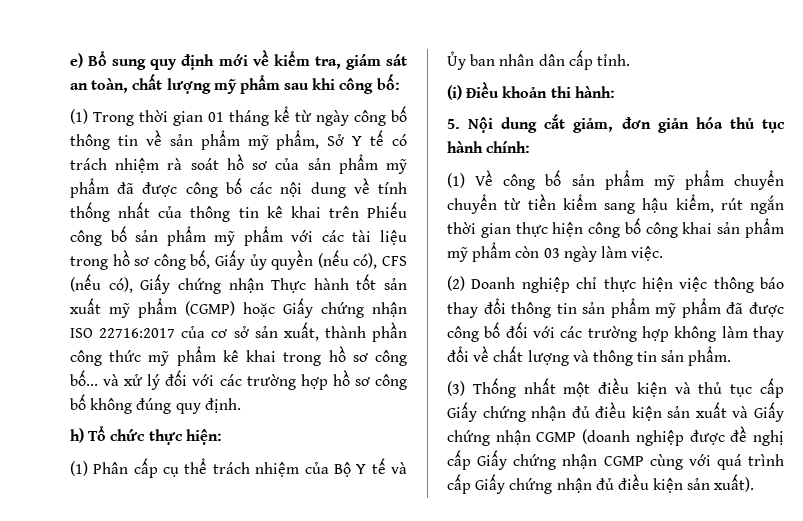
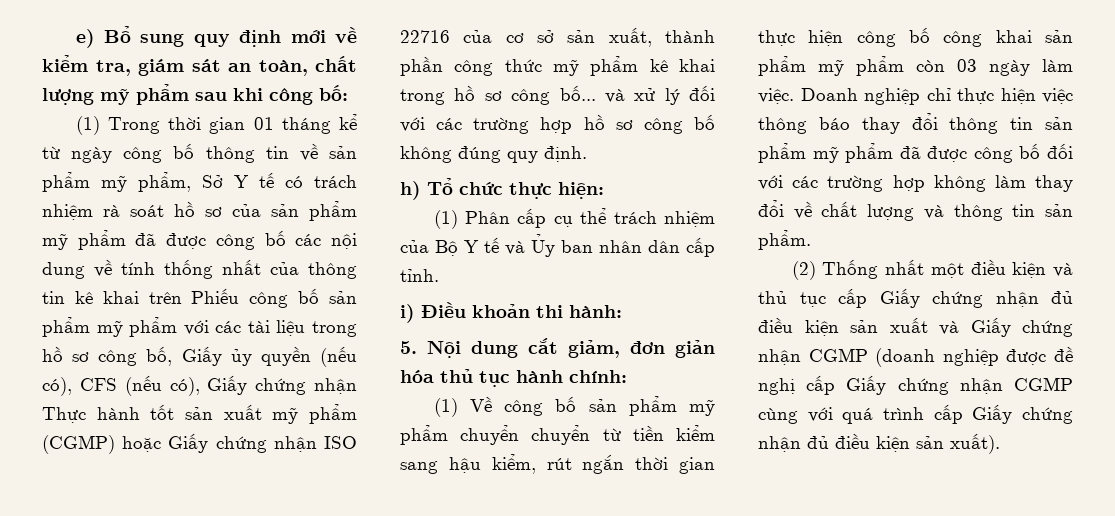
- (1) Trong thời gian 01 tháng kể từ ngày công bố thông tin về sản phẩm mỹ phẩm, Sở Y tế có trách nhiệm rà soát hồ sơ của sản phẩm mỹ phẩm đã được công bố các nội dung về tính thống nhất của thông tin kê khai trên Phiếu công bố sản phẩm mỹ phẩm với các tài liệu trong hồ sơ công bố, Giấy ủy quyền (nếu có), CFS (nếu có), Giấy chứng nhận Thực hành tốt sản xuất mỹ phẩm (CGMP) hoặc Giấy chứng nhận ISO 22716:2017 của cơ sở sản xuất, thành phần công thức mỹ phẩm kê khai trong hồ sơ công bố... và xử lý đối với các trường hợp hồ sơ công bố không đúng quy định.
+ (1) Trong thời gian 01 tháng kể từ ngày công bố thông tin về sản phẩm mỹ phẩm, Sở Y tế có trách nhiệm rà soát hồ sơ của sản phẩm mỹ phẩm đã được công bố các nội dung về tính thống nhất của thông tin kê khai trên Phiếu công bố sản phẩm mỹ phẩm với các tài liệu trong hồ sơ công bố, Giấy ủy quyền (nếu có), CFS (nếu có), Giấy chứng nhận Thực hành tốt sản xuất mỹ phẩm (CGMP) hoặc Giấy chứng nhận ISO 22716 của cơ sở sản xuất, thành phần công thức mỹ phẩm kê khai trong hồ sơ công bố... và xử lý đối với các trường hợp hồ sơ công bố không đúng quy định.
- (i) Điều khoản thi hành:
+ i) Điều khoản thi hành:
- (1) Về công bố sản phẩm mỹ phẩm chuyển chuyển từ tiền kiểm sang hậu kiểm, rút ngắn thời gian thực hiện công bố công khai sản phẩm mỹ phẩm còn 03 ngày làm việc.
- (2) Doanh nghiệp chỉ thực hiện việc thông báo thay đổi thông tin sản phẩm mỹ phẩm đã được công bố đối với các trường hợp không làm thay đổi về chất lượng và thông tin sản phẩm.
+ (1) Về công bố sản phẩm mỹ phẩm chuyển chuyển từ tiền kiểm sang hậu kiểm, rút ngắn thời gian thực hiện công bố công khai sản phẩm mỹ phẩm còn 03 ngày làm việc. Doanh nghiệp chỉ thực hiện việc thông báo thay đổi thông tin sản phẩm mỹ phẩm đã được công bố đối với các trường hợp không làm thay đổi về chất lượng và thông tin sản phẩm.
- (3) Thống nhất một điều kiện và thủ tục cấp Giấy chứng nhận đủ điều kiện sản xuất và Giấy chứng nhận CGMP (doanh nghiệp được đề nghị cấp Giấy chứng nhận CGMP cùng với quá trình cấp Giấy chứng nhận đủ điều kiện sản xuất).
+ (2) Thống nhất một điều kiện và thủ tục cấp Giấy chứng nhận đủ điều kiện sản xuất và Giấy chứng nhận CGMP (doanh nghiệp được đề nghị cấp Giấy chứng nhận CGMP cùng với quá trình cấp Giấy chứng nhận đủ điều kiện sản xuất).

